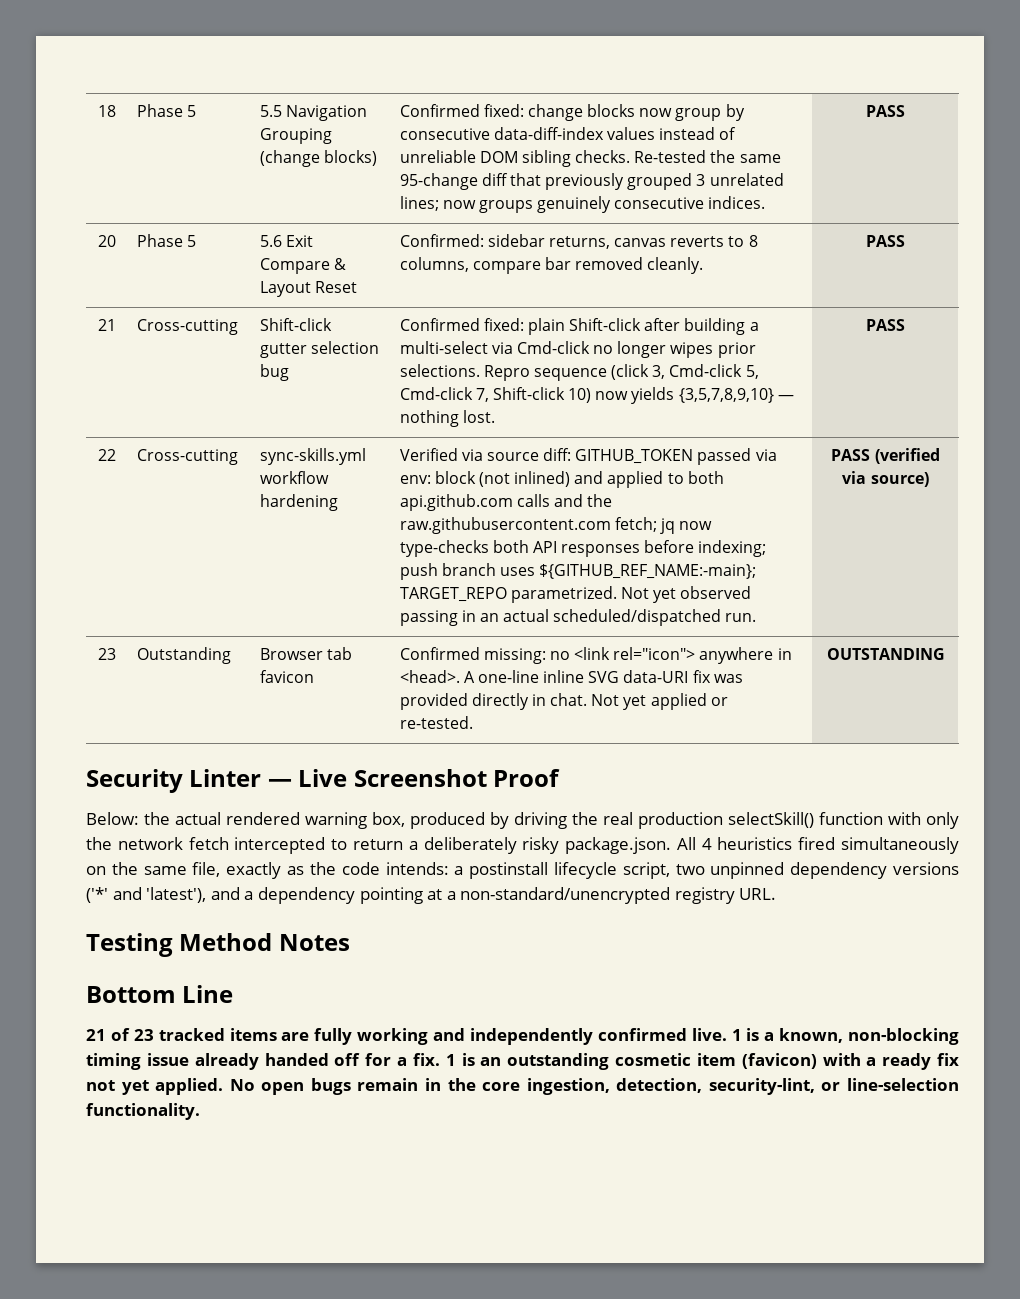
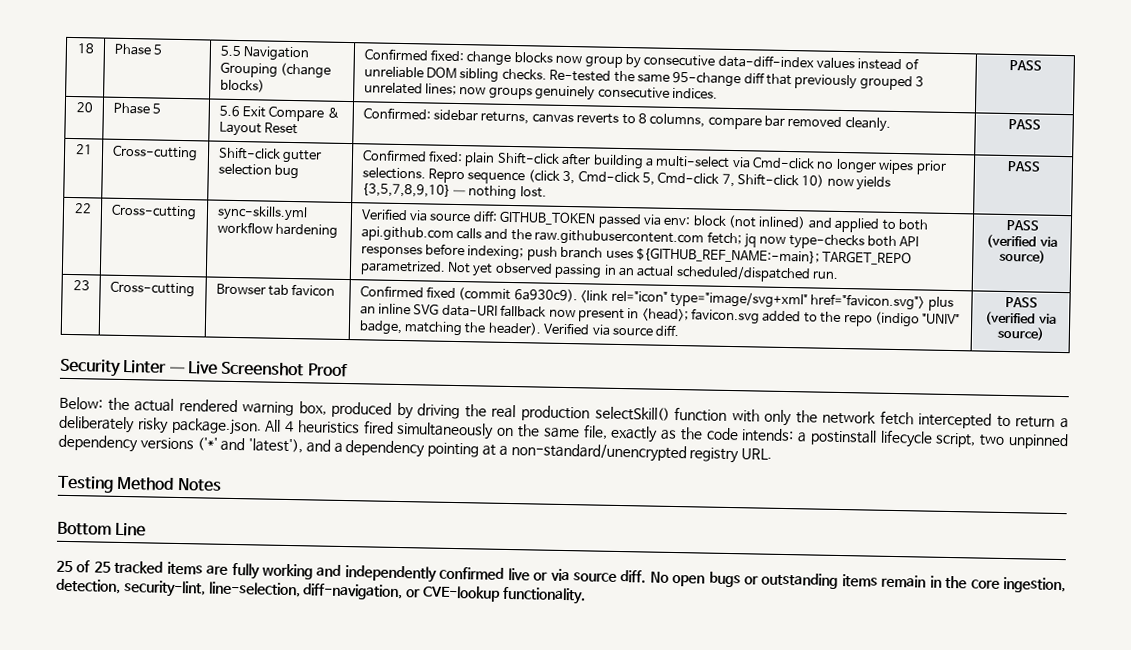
- 23 | Outstanding
+ 23 | Cross-cutting
- Confirmed missing: no <link rel="icon"> anywhere in <head>. A one-line inline SVG data-URI fix was provided directly in chat. Not yet applied or re-tested. | OUTSTANDING
+ Confirmed fixed (commit 6a930c9). <link rel="icon" type="image/svg+xml" href="favicon.svg"> plus an inline SVG data-URI fallback now present in <head>; favicon.svg added to the repo (indigo "UNIV" badge, matching the header). Verified via source diff. | PASS (verified via source)
- 21 of 23 tracked items are fully working and independently confirmed live. 1 is a known, non-blocking timing issue already handed off for a fix. 1 is an outstanding cosmetic item (favicon) with a ready fix not yet applied. No open bugs remain in the core ingestion, detection, security-lint, or line-selection functionality.
+ 25 of 25 tracked items are fully working and independently confirmed live or via source diff. No open bugs or outstanding items remain in the core ingestion, detection, security-lint, line-selection, diff-navigation, or CVE-lookup functionality.

